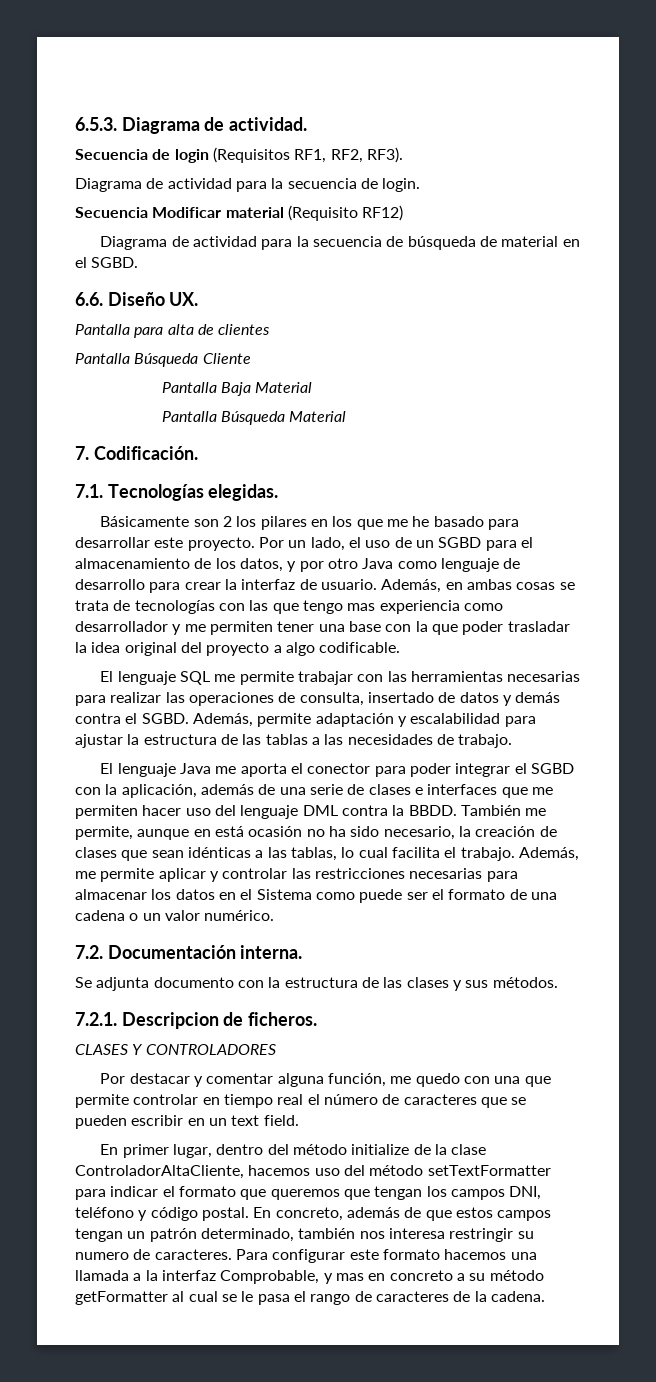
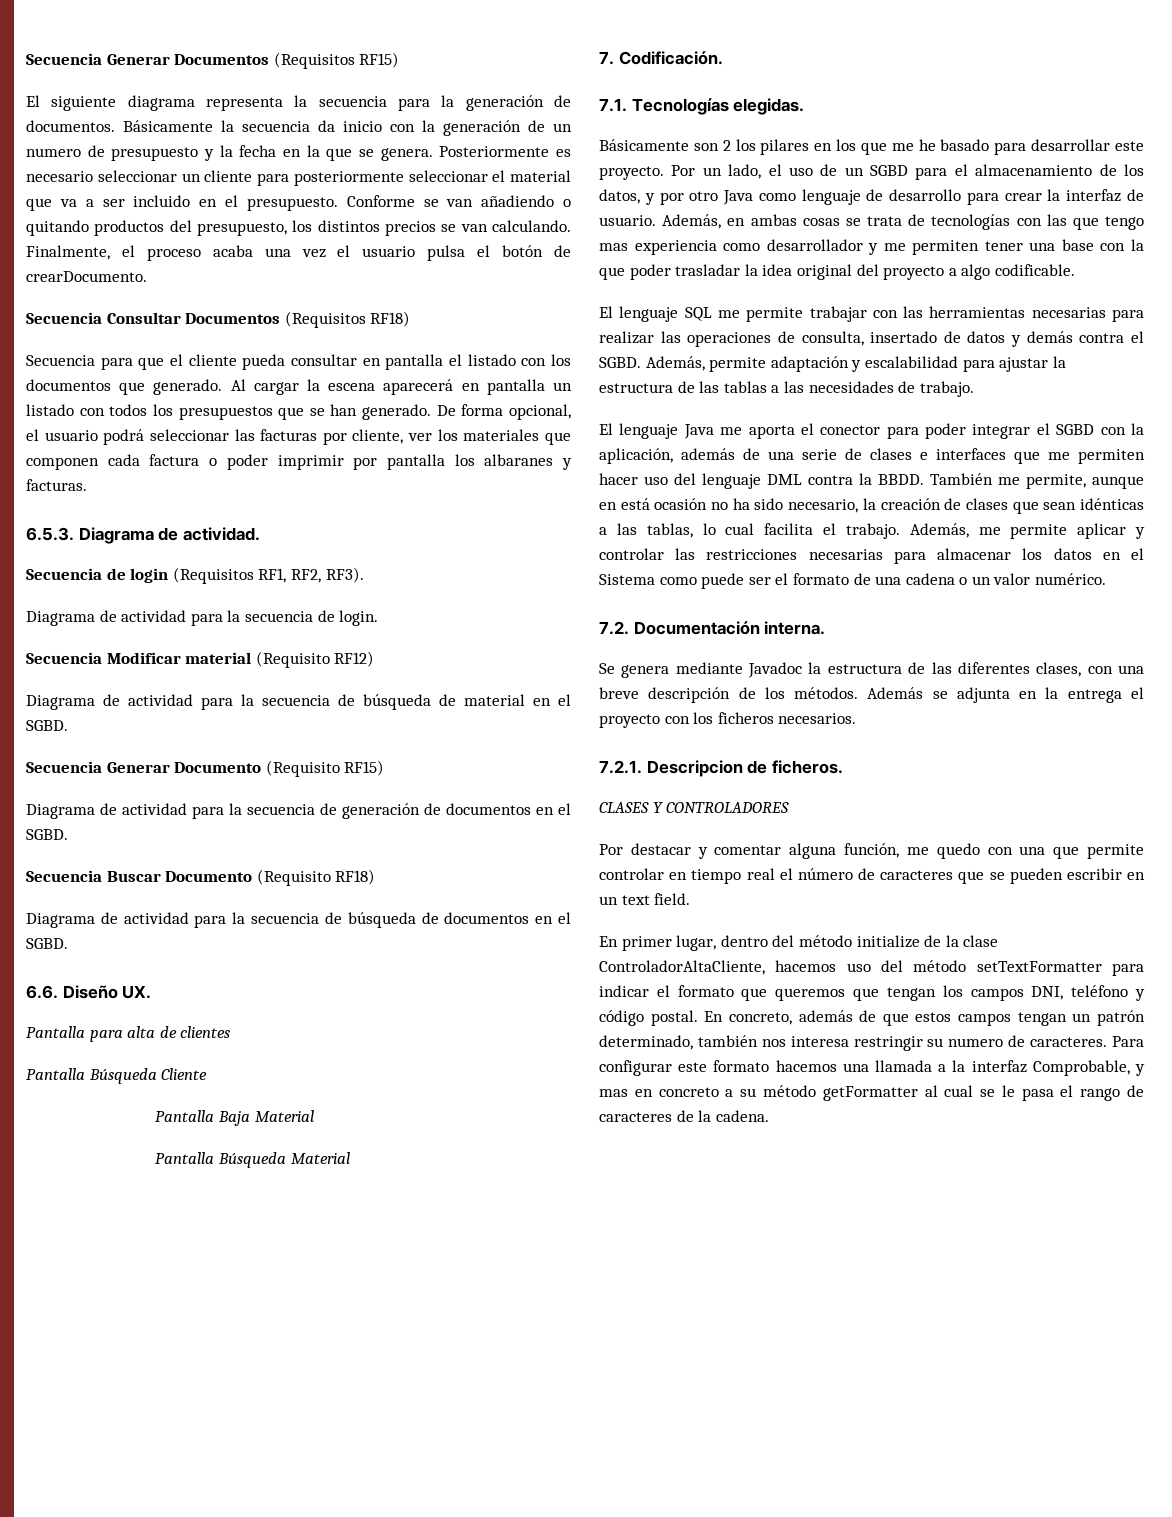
+ Secuencia Generar Documentos (Requisitos RF15)
+ El siguiente diagrama representa la secuencia para la generación de documentos. Básicamente la secuencia da inicio con la generación de un numero de presupuesto y la fecha en la que se genera. Posteriormente es necesario seleccionar un cliente para posteriormente seleccionar el material que va a ser incluido en el presupuesto. Conforme se van añadiendo o quitando productos del presupuesto, los distintos precios se van calculando. Finalmente, el proceso acaba una vez el usuario pulsa el botón de crearDocumento.
+ Secuencia Consultar Documentos (Requisitos RF18)
+ Secuencia para que el cliente pueda consultar en pantalla el listado con los documentos que generado. Al cargar la escena aparecerá en pantalla un listado con todos los presupuestos que se han generado. De forma opcional, el usuario podrá seleccionar las facturas por cliente, ver los materiales que componen cada factura o poder imprimir por pantalla los albaranes y facturas.
+ Secuencia Generar Documento (Requisito RF15)
+ Diagrama de actividad para la secuencia de generación de documentos en el SGBD.
+ Secuencia Buscar Documento (Requisito RF18)
+ Diagrama de actividad para la secuencia de búsqueda de documentos en el SGBD.
- Se adjunta documento con la estructura de las clases y sus métodos.
+ Se genera mediante Javadoc la estructura de las diferentes clases, con una breve descripción de los métodos. Además se adjunta en la entrega el proyecto con los ficheros necesarios.

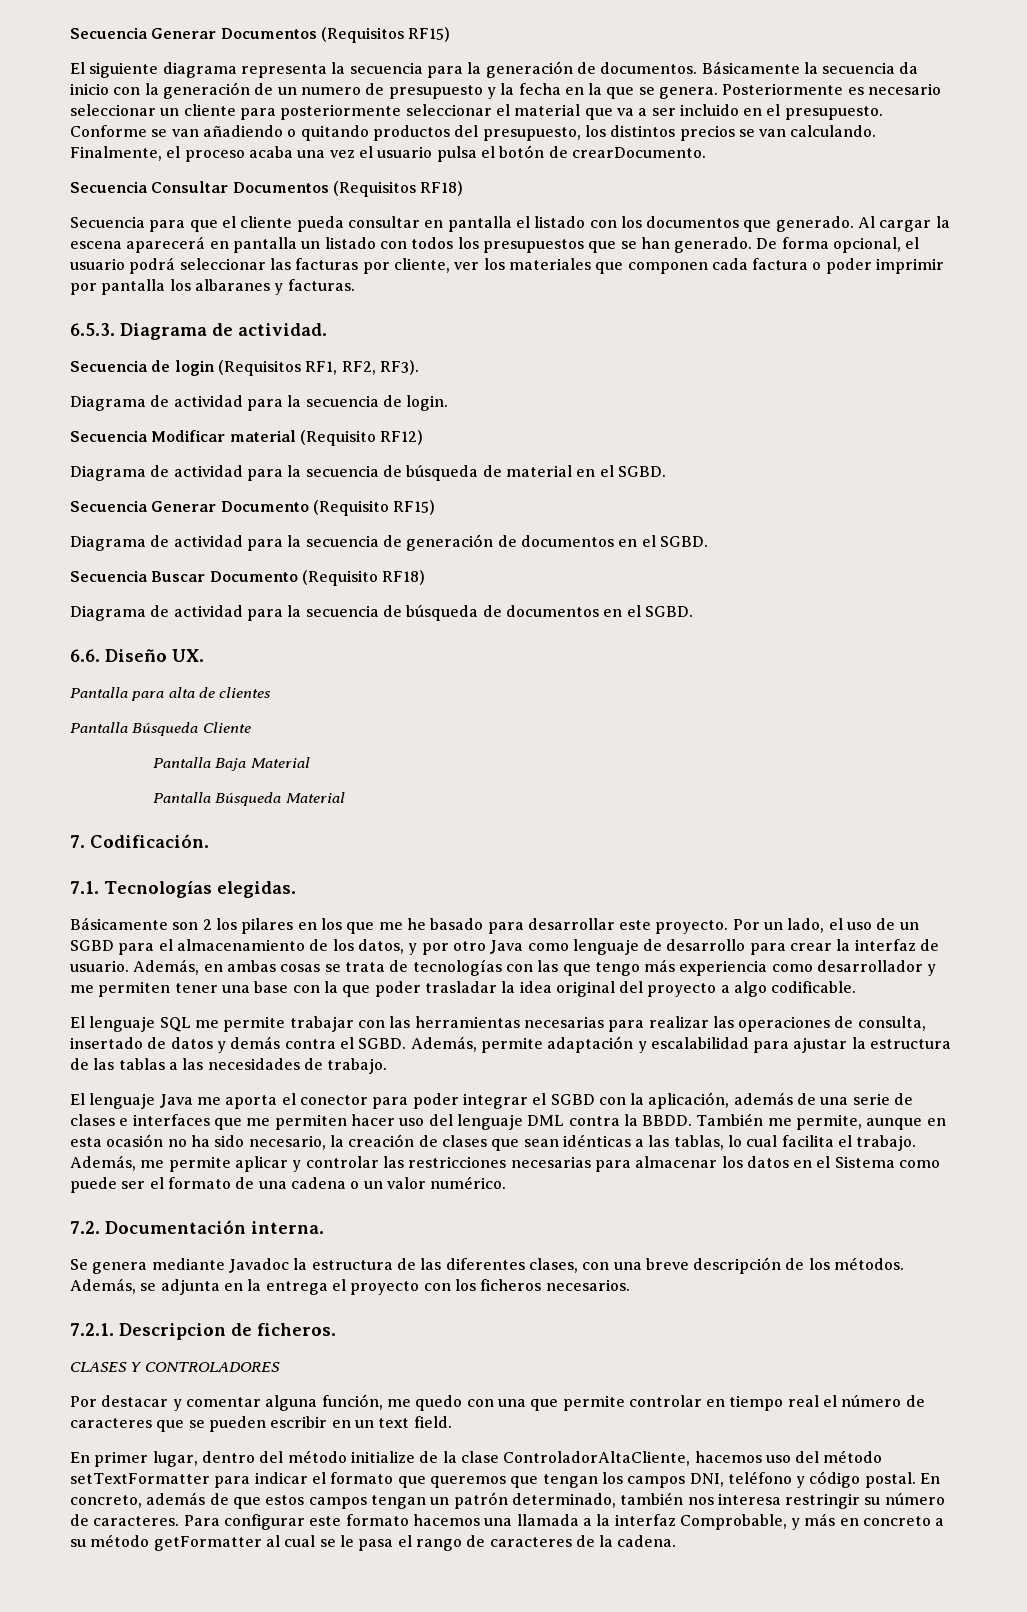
- Además, en ambas cosas se trata de tecnologías con las que tengo mas experiencia como desarrollador y me permiten tener una base con la que poder trasladar la idea original del proyecto a algo codificable.
+ Además, en ambas cosas se trata de tecnologías con las que tengo más experiencia como desarrollador y me permiten tener una base con la que poder trasladar la idea original del proyecto a algo codificable.
- También me permite, aunque en está ocasión no ha sido necesario, la creación de clases que sean idénticas a las tablas, lo cual facilita el trabajo.
+ También me permite, aunque en esta ocasión no ha sido necesario, la creación de clases que sean idénticas a las tablas, lo cual facilita el trabajo.
- Además se adjunta en la entrega el proyecto con los ficheros necesarios.
+ Además, se adjunta en la entrega el proyecto con los ficheros necesarios.
- En concreto, además de que estos campos tengan un patrón determinado, también nos interesa restringir su numero de caracteres.
+ En concreto, además de que estos campos tengan un patrón determinado, también nos interesa restringir su número de caracteres.
- Para configurar este formato hacemos una llamada a la interfaz Comprobable, y mas en concreto a su método getFormatter al cual se le pasa el rango de caracteres de la cadena.
+ Para configurar este formato hacemos una llamada a la interfaz Comprobable, y más en concreto a su método getFormatter al cual se le pasa el rango de caracteres de la cadena.

